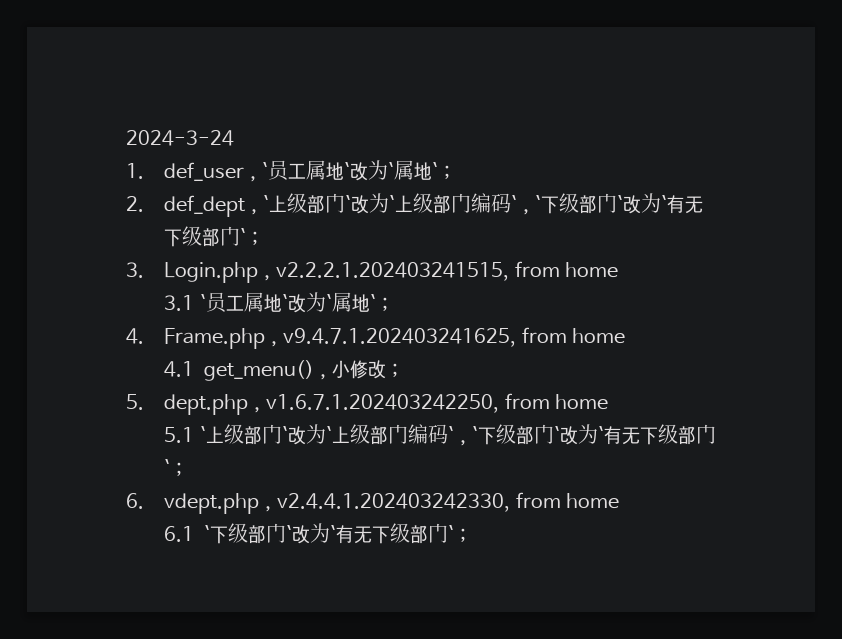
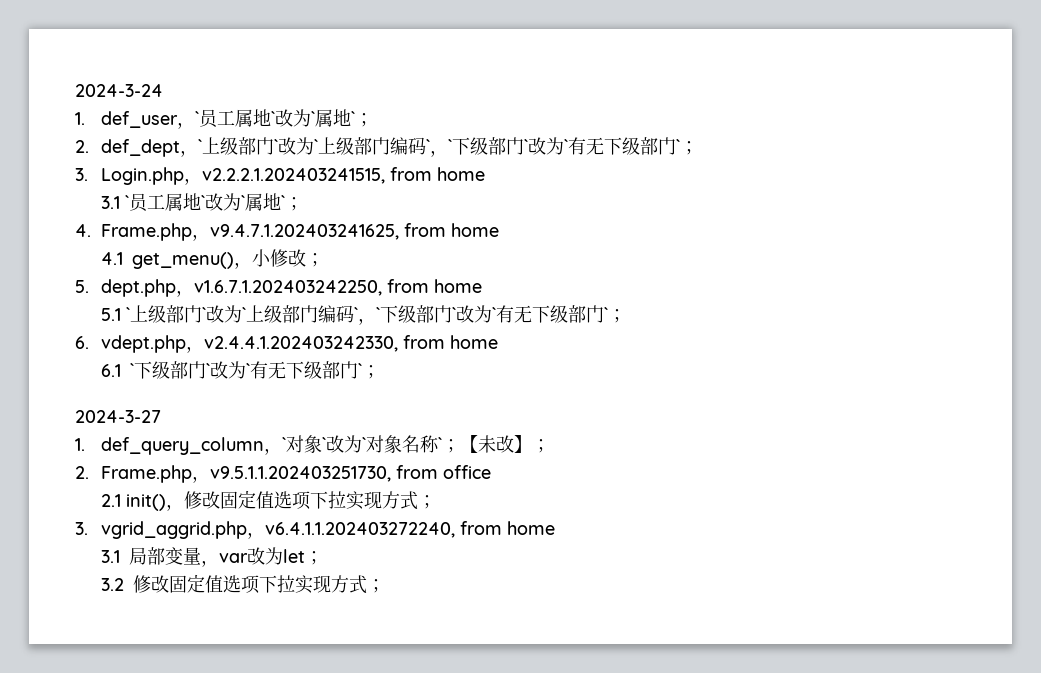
+ 2024-3-27
+ 1. def_query_column，`对象`改为`对象名称`；【未改】；
+ 2. Frame.php，v9.5.1.1.202403251730, from office
+ 2.1 init()，修改固定值选项下拉实现方式；
+ 3. vgrid_aggrid.php，v6.4.1.1.202403272240, from home
+ 3.1局部变量，var改为let；
+ 3.2修改固定值选项下拉实现方式；

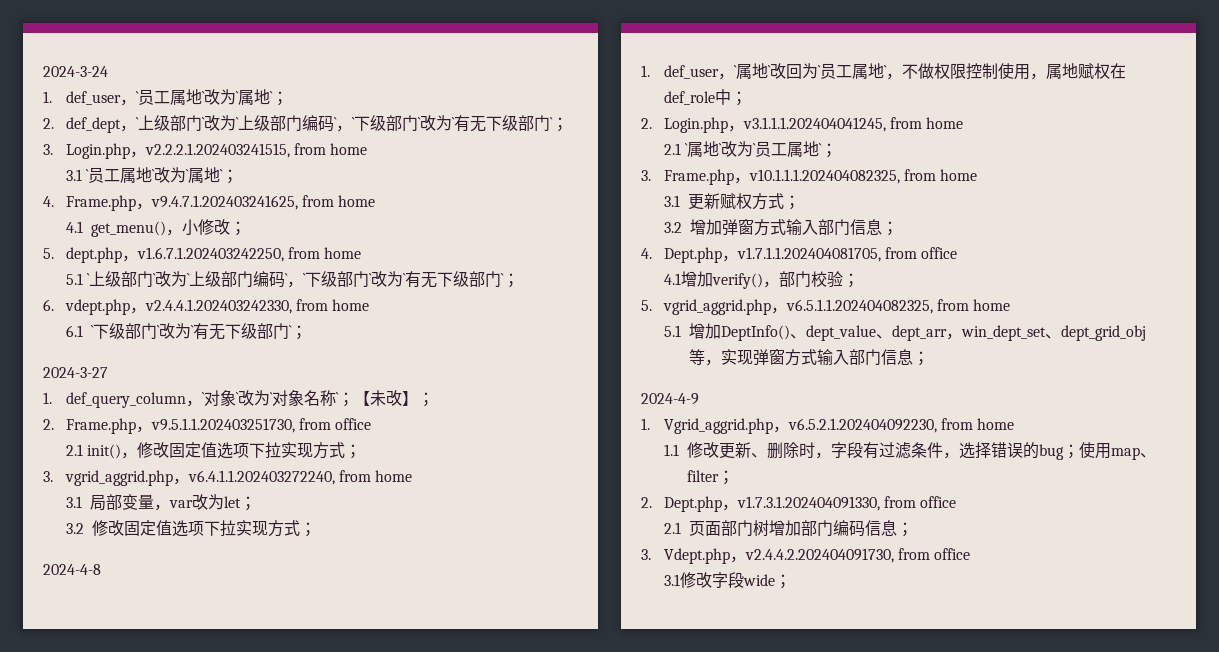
+ 2024-4-8
+ 1. def_user，`属地`改回为`员工属地`，不做权限控制使用，属地赋权在def_role中；
+ 2. Login.php，v3.1.1.1.202404041245, from home
+ 2.1 `属地`改为`员工属地`；
+ 3. Frame.php，v10.1.1.1.202404082325, from home
+ 3.1更新赋权方式；
+ 3.2增加弹窗方式输入部门信息；
+ 4. Dept.php，v1.7.1.1.202404081705, from office
+ 4.1增加verify()，部门校验；
+ 5. vgrid_aggrid.php，v6.5.1.1.202404082325, from home
+ 5.1增加DeptInfo()、dept_value、dept_arr，win_dept_set、dept_grid_obj等，实现弹窗方式输入部门信息；
+ 2024-4-9
+ 1. Vgrid_aggrid.php，v6.5.2.1.202404092230, from home
+ 1.1修改更新、删除时，字段有过滤条件，选择错误的bug；使用map、filter；
+ 2. Dept.php，v1.7.3.1.202404091330, from office
+ 2.1页面部门树增加部门编码信息；
+ 3. Vdept.php，v2.4.4.2.202404091730, from office
+ 3.1修改字段wide；

